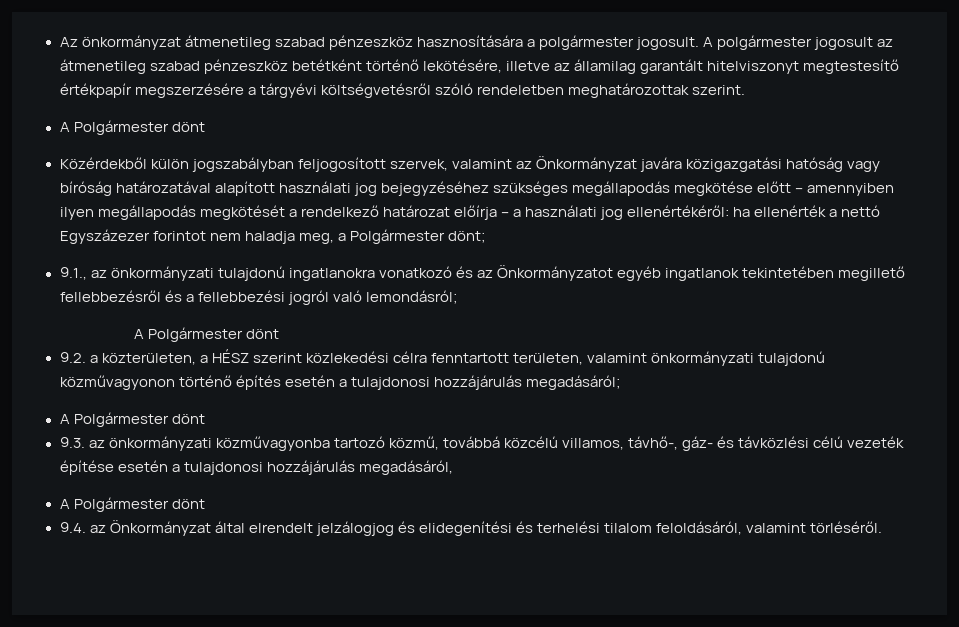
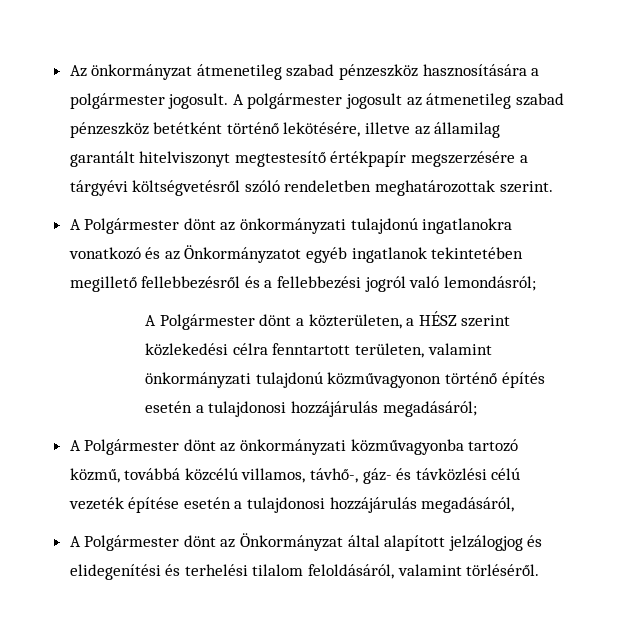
  A polgármester jogosult az átmenetileg szabad pénzeszköz betétként történő lekötésére, illetve az államilag garantált hitelviszonyt megtestesítő értékpapír megszerzésére a tárgyévi költségvetésről szóló rendeletben meghatározottak szerint.
- A Polgármester dönt
- Közérdekből külön jogszabályban feljogosított szervek, valamint az Önkormányzat javára közigazgatási hatóság vagy bíróság határozatával alapított használati jog bejegyzéséhez szükséges megállapodás megkötése előtt – amennyiben ilyen megállapodás megkötését a rendelkező határozat előírja – a használati jog ellenértékéről: ha ellenérték a nettó Egyszázezer forintot nem haladja meg, a Polgármester dönt;
- 9.1., az önkormányzati tulajdonú ingatlanokra vonatkozó és az Önkormányzatot egyéb ingatlanok tekintetében megillető fellebbezésről és a fellebbezési jogról való lemondásról;
- A Polgármester dönt
- 9.2. a közterületen, a HÉSZ szerint közlekedési célra fenntartott területen, valamint önkormányzati tulajdonú közművagyonon történő építés esetén a tulajdonosi hozzájárulás megadásáról;
- A Polgármester dönt
- 9.3. az önkormányzati közművagyonba tartozó közmű, továbbá közcélú villamos, távhő-, gáz- és távközlési célú vezeték építése esetén a tulajdonosi hozzájárulás megadásáról,
- A Polgármester dönt
- 9.4. az Önkormányzat által elrendelt jelzálogjog és elidegenítési és terhelési tilalom feloldásáról, valamint törléséről.
+ A Polgármester dönt az önkormányzati tulajdonú ingatlanokra vonatkozó és az Önkormányzatot egyéb ingatlanok tekintetében megillető fellebbezésről és a fellebbezési jogról való lemondásról;
+ A Polgármester dönt a közterületen, a HÉSZ szerint közlekedési célra fenntartott területen, valamint önkormányzati tulajdonú közművagyonon történő építés esetén a tulajdonosi hozzájárulás megadásáról;
+ A Polgármester dönt az önkormányzati közművagyonba tartozó közmű, továbbá közcélú villamos, távhő-, gáz- és távközlési célú vezeték építése esetén a tulajdonosi hozzájárulás megadásáról,
+ A Polgármester dönt az Önkormányzat által alapított jelzálogjog és elidegenítési és terhelési tilalom feloldásáról, valamint törléséről.

